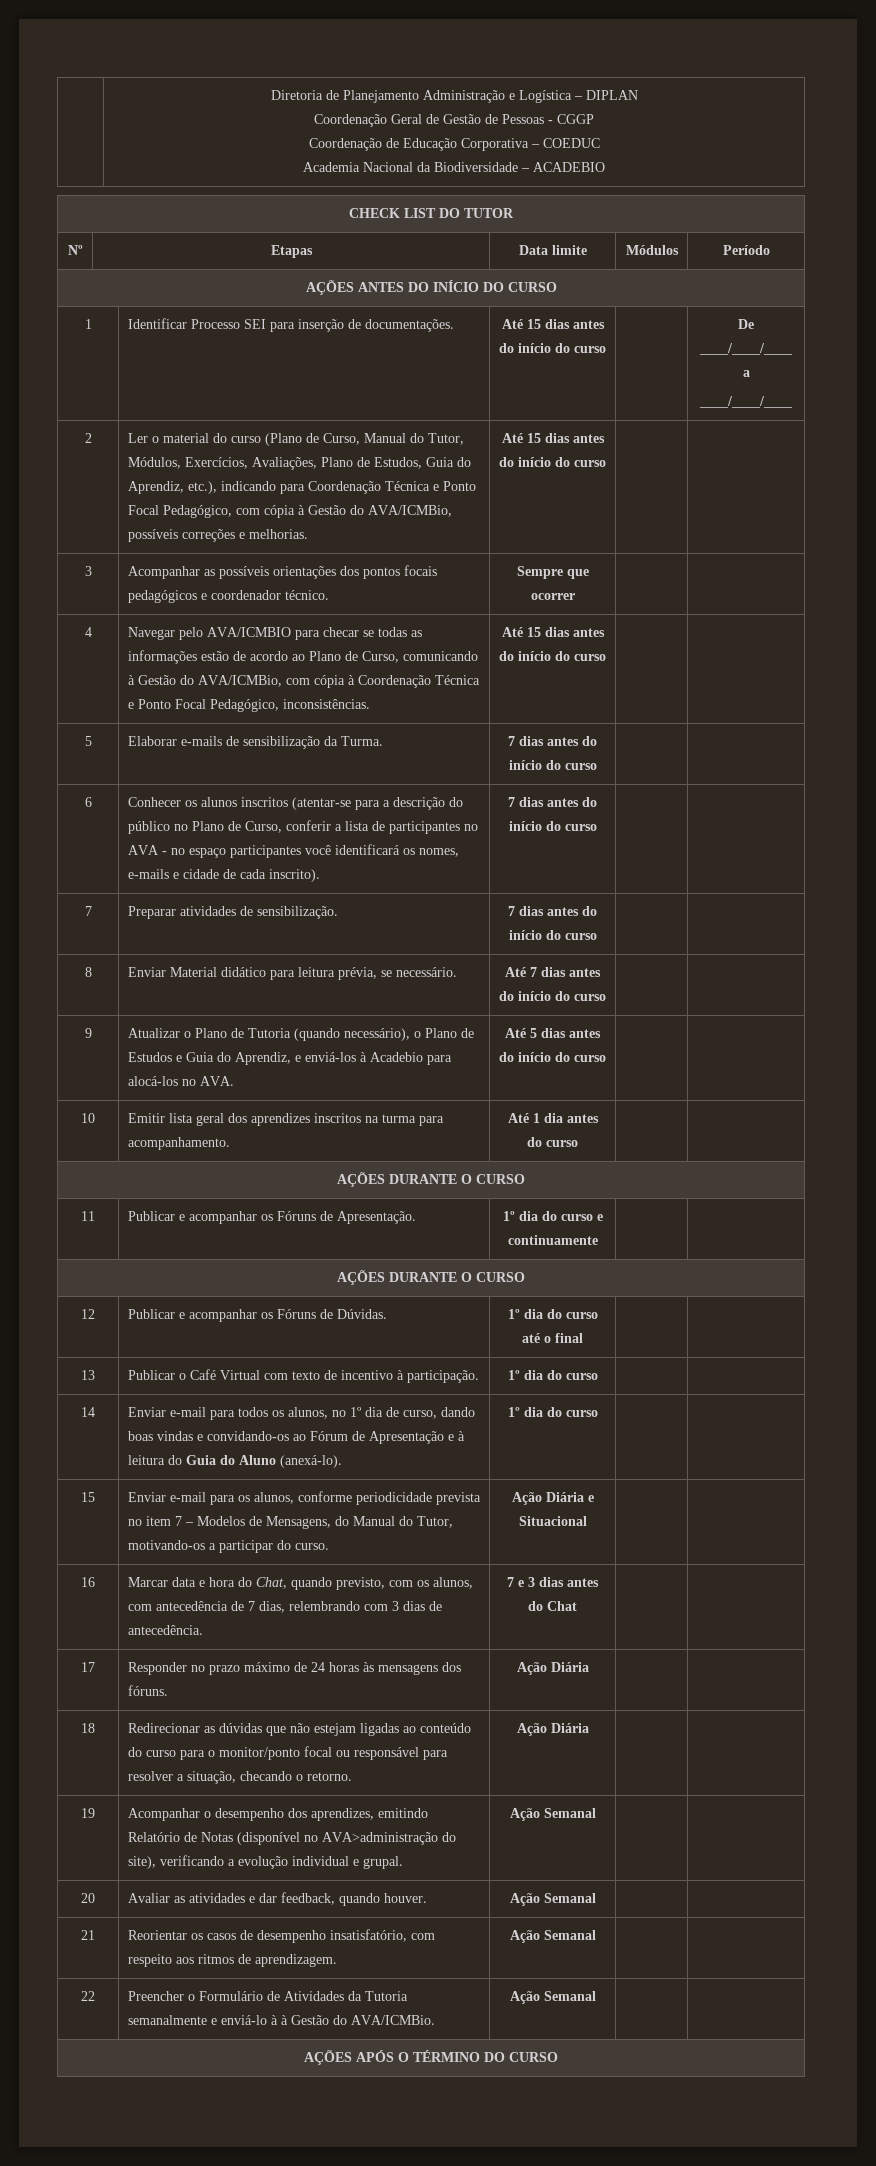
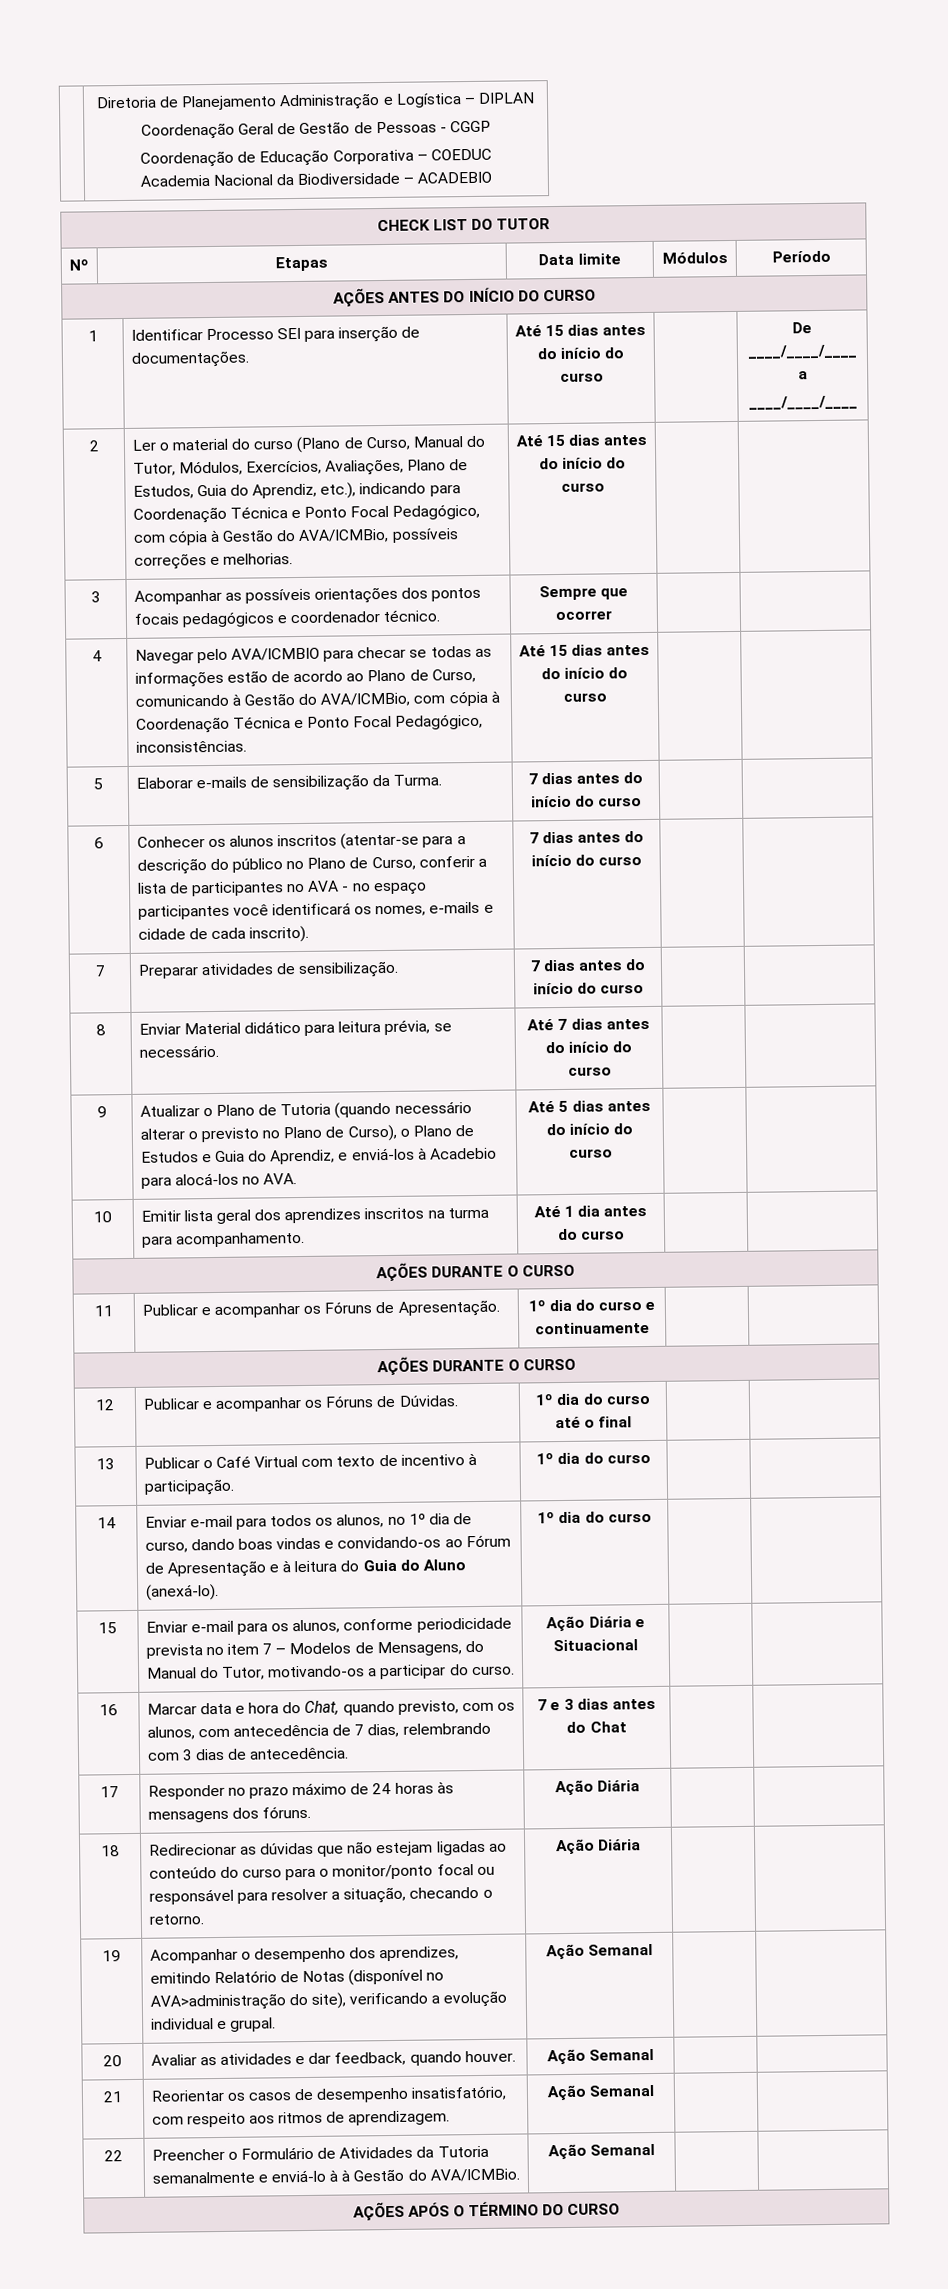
- 9 | Atualizar o Plano de Tutoria (quando necessário), o Plano de Estudos e Guia do Aprendiz, e enviá-los à Acadebio para alocá-los no AVA. | Até 5 dias antes do início do curso | |
+ 9 | Atualizar o Plano de Tutoria (quando necessário alterar o previsto no Plano de Curso), o Plano de Estudos e Guia do Aprendiz, e enviá-los à Acadebio para alocá-los no AVA. | Até 5 dias antes do início do curso | |

